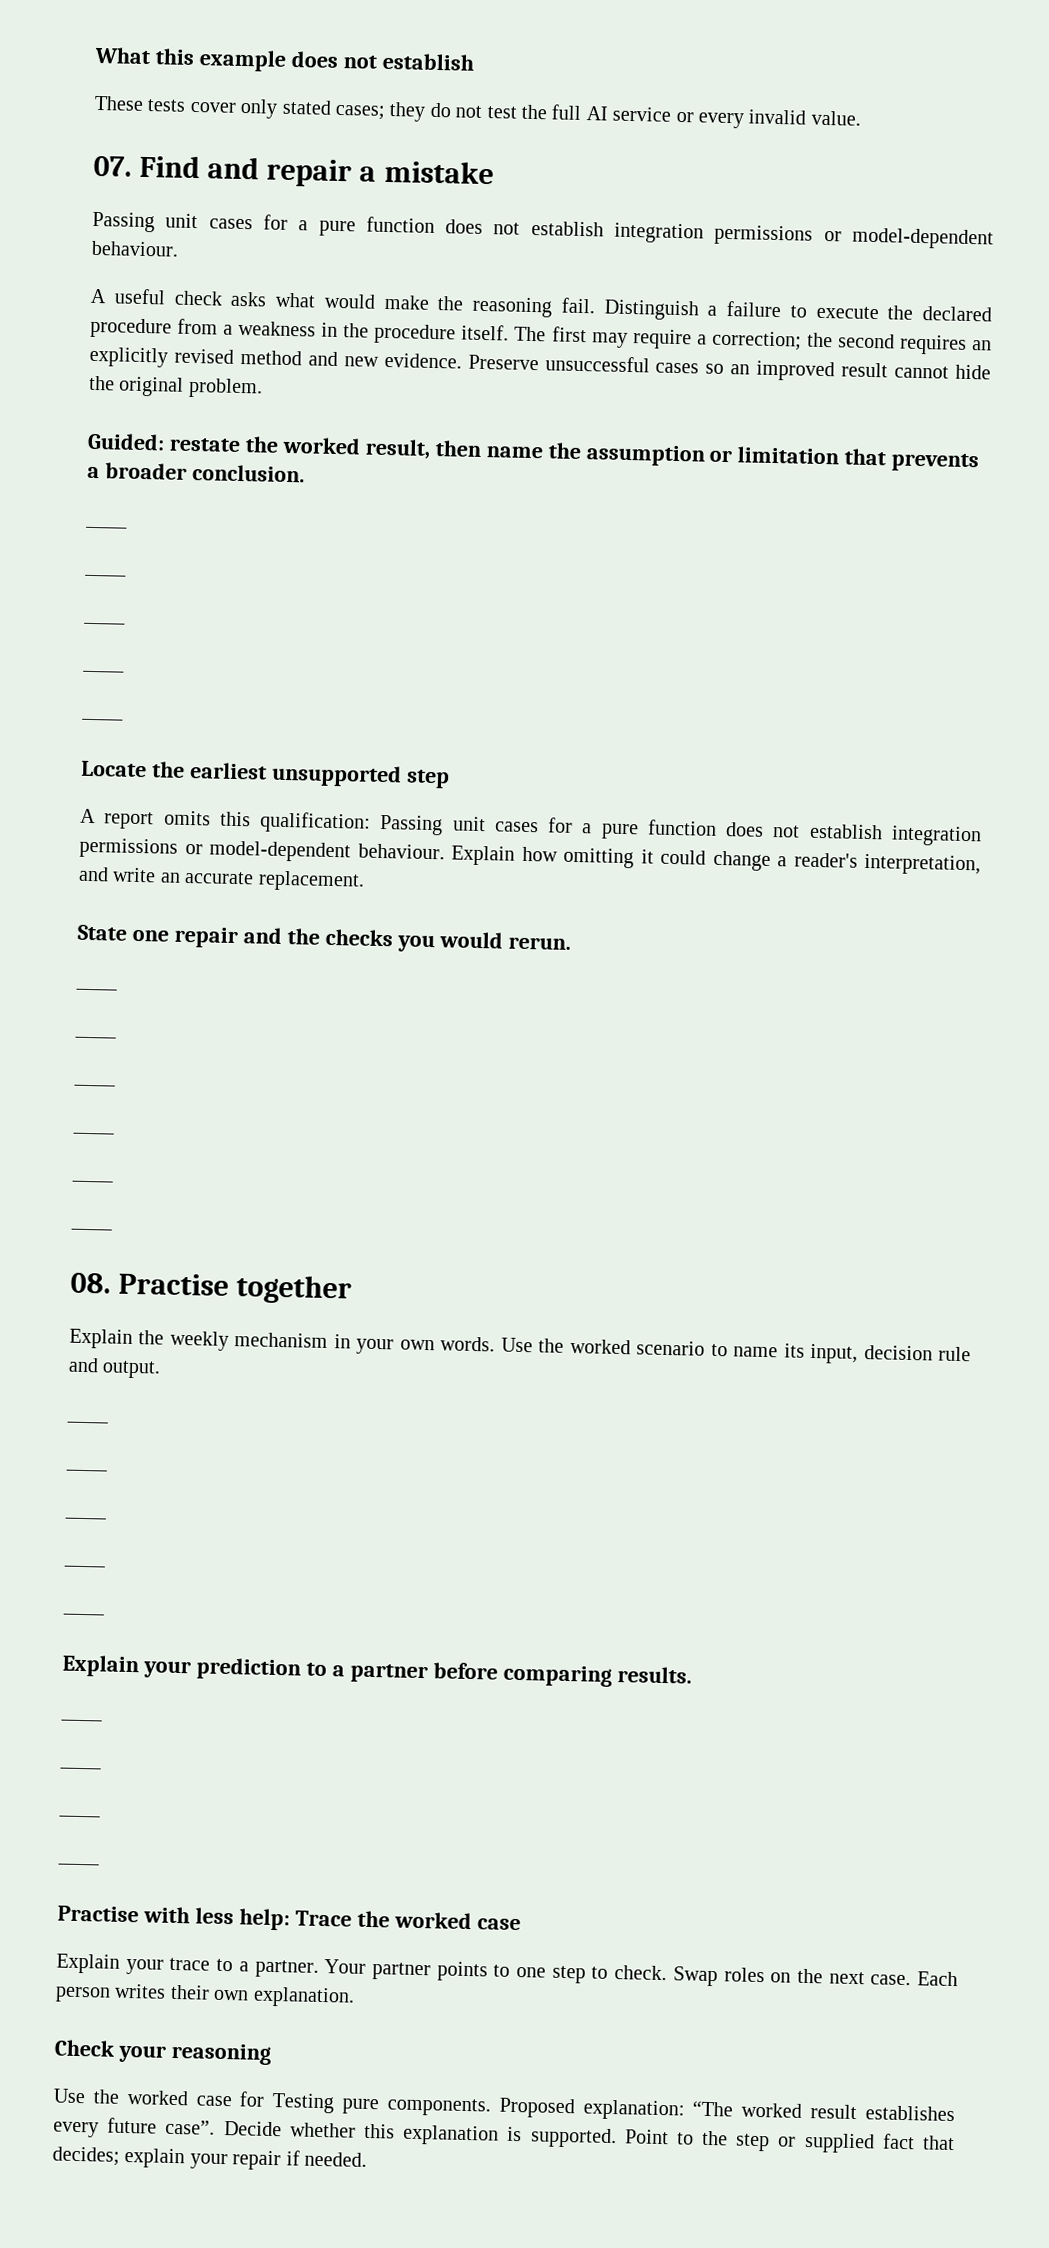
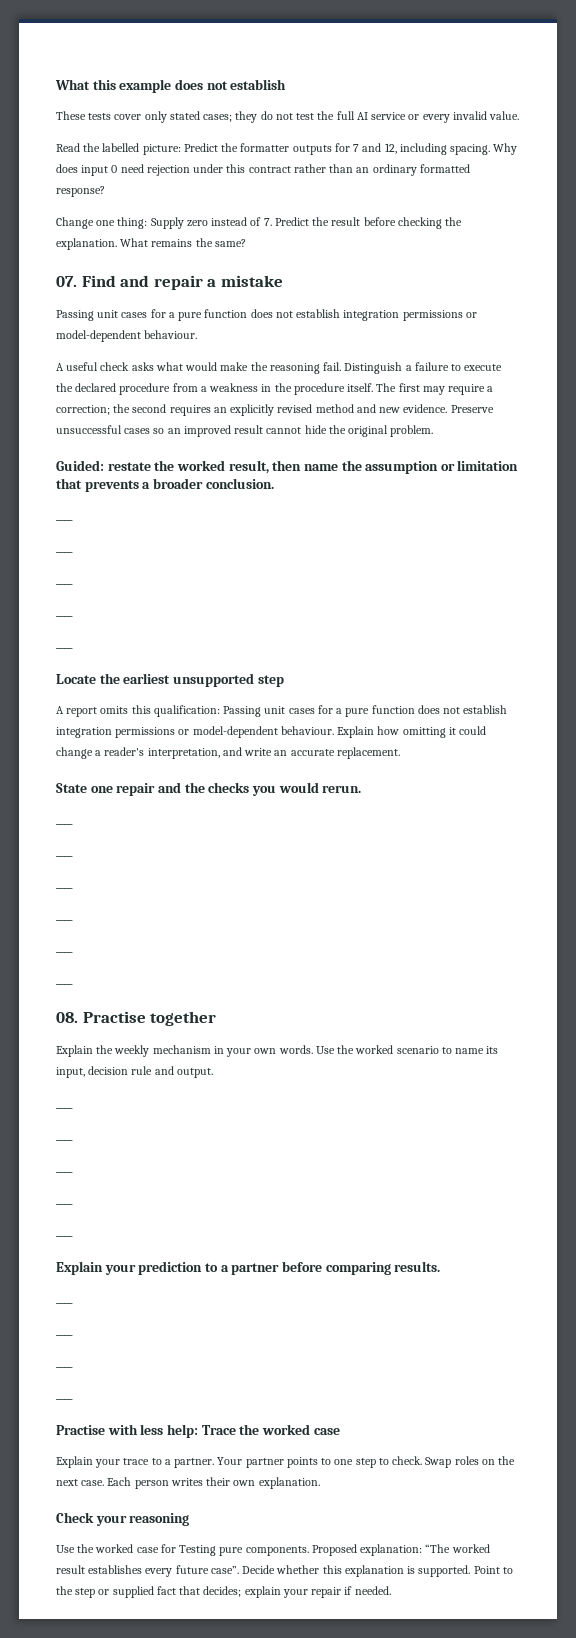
+ Read the labelled picture: Predict the formatter outputs for 7 and 12, including spacing. Why does input 0 need rejection under this contract rather than an ordinary formatted response?
+ Change one thing: Supply zero instead of 7. Predict the result before checking the explanation. What remains the same?

